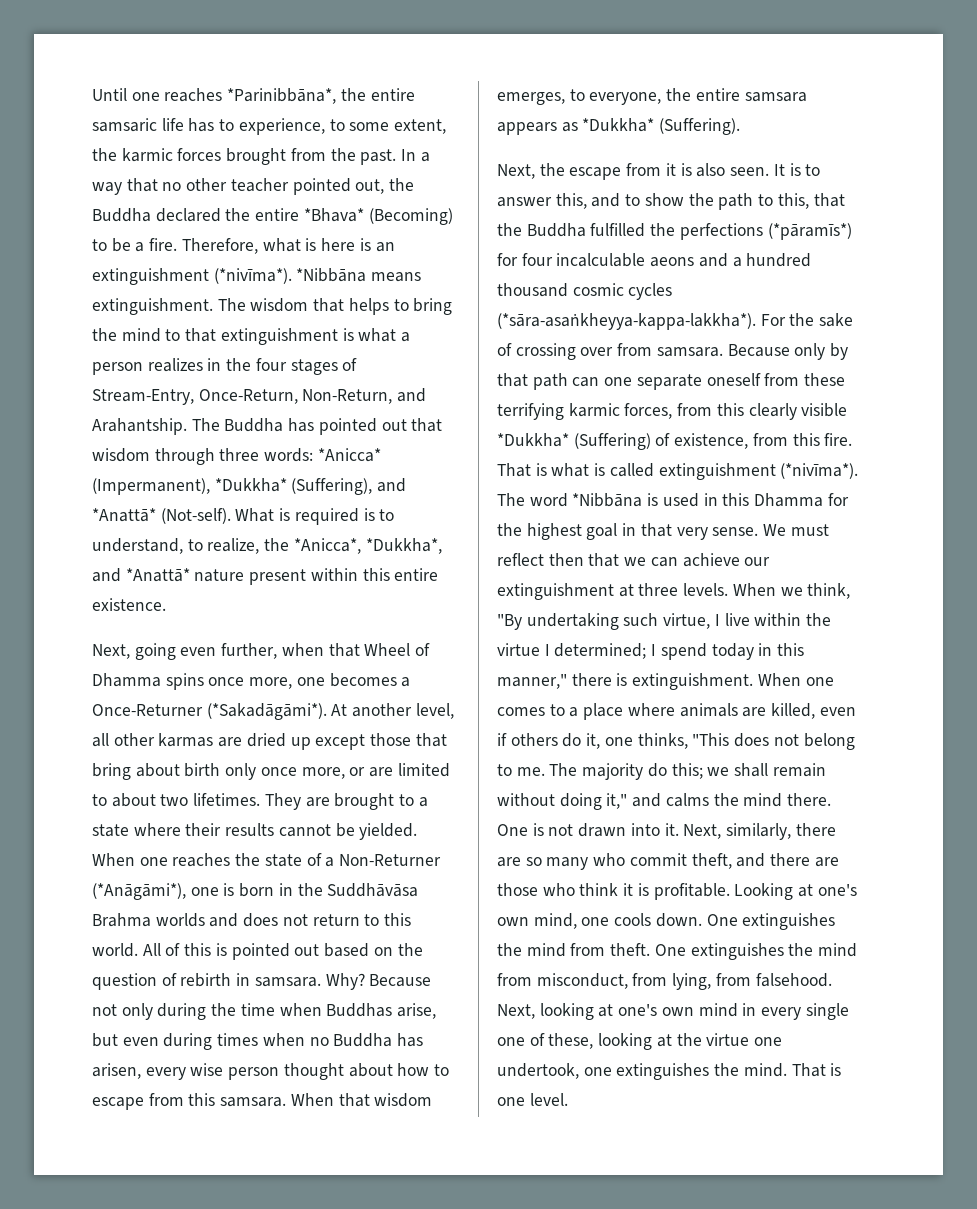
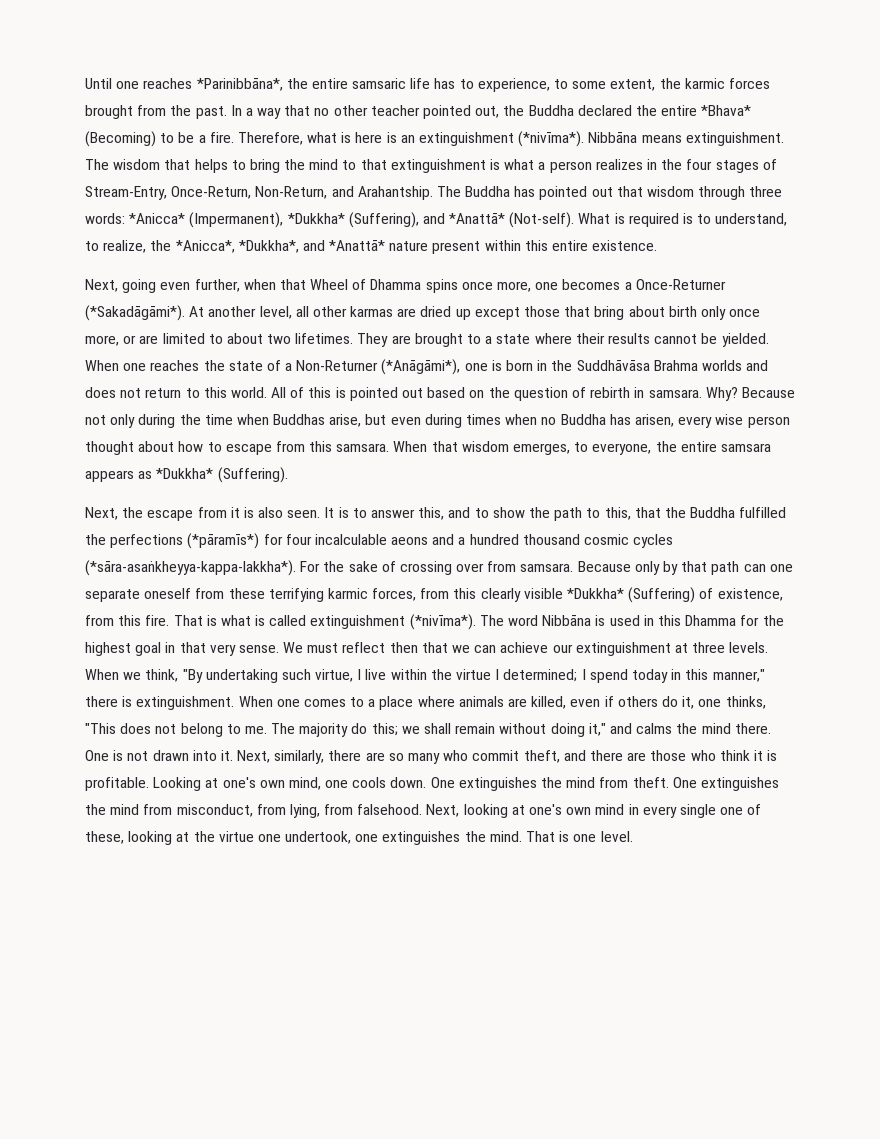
- *Nibbāna means extinguishment.
+ Nibbāna means extinguishment.
- The word *Nibbāna is used in this Dhamma for the highest goal in that very sense.
+ The word Nibbāna is used in this Dhamma for the highest goal in that very sense.

